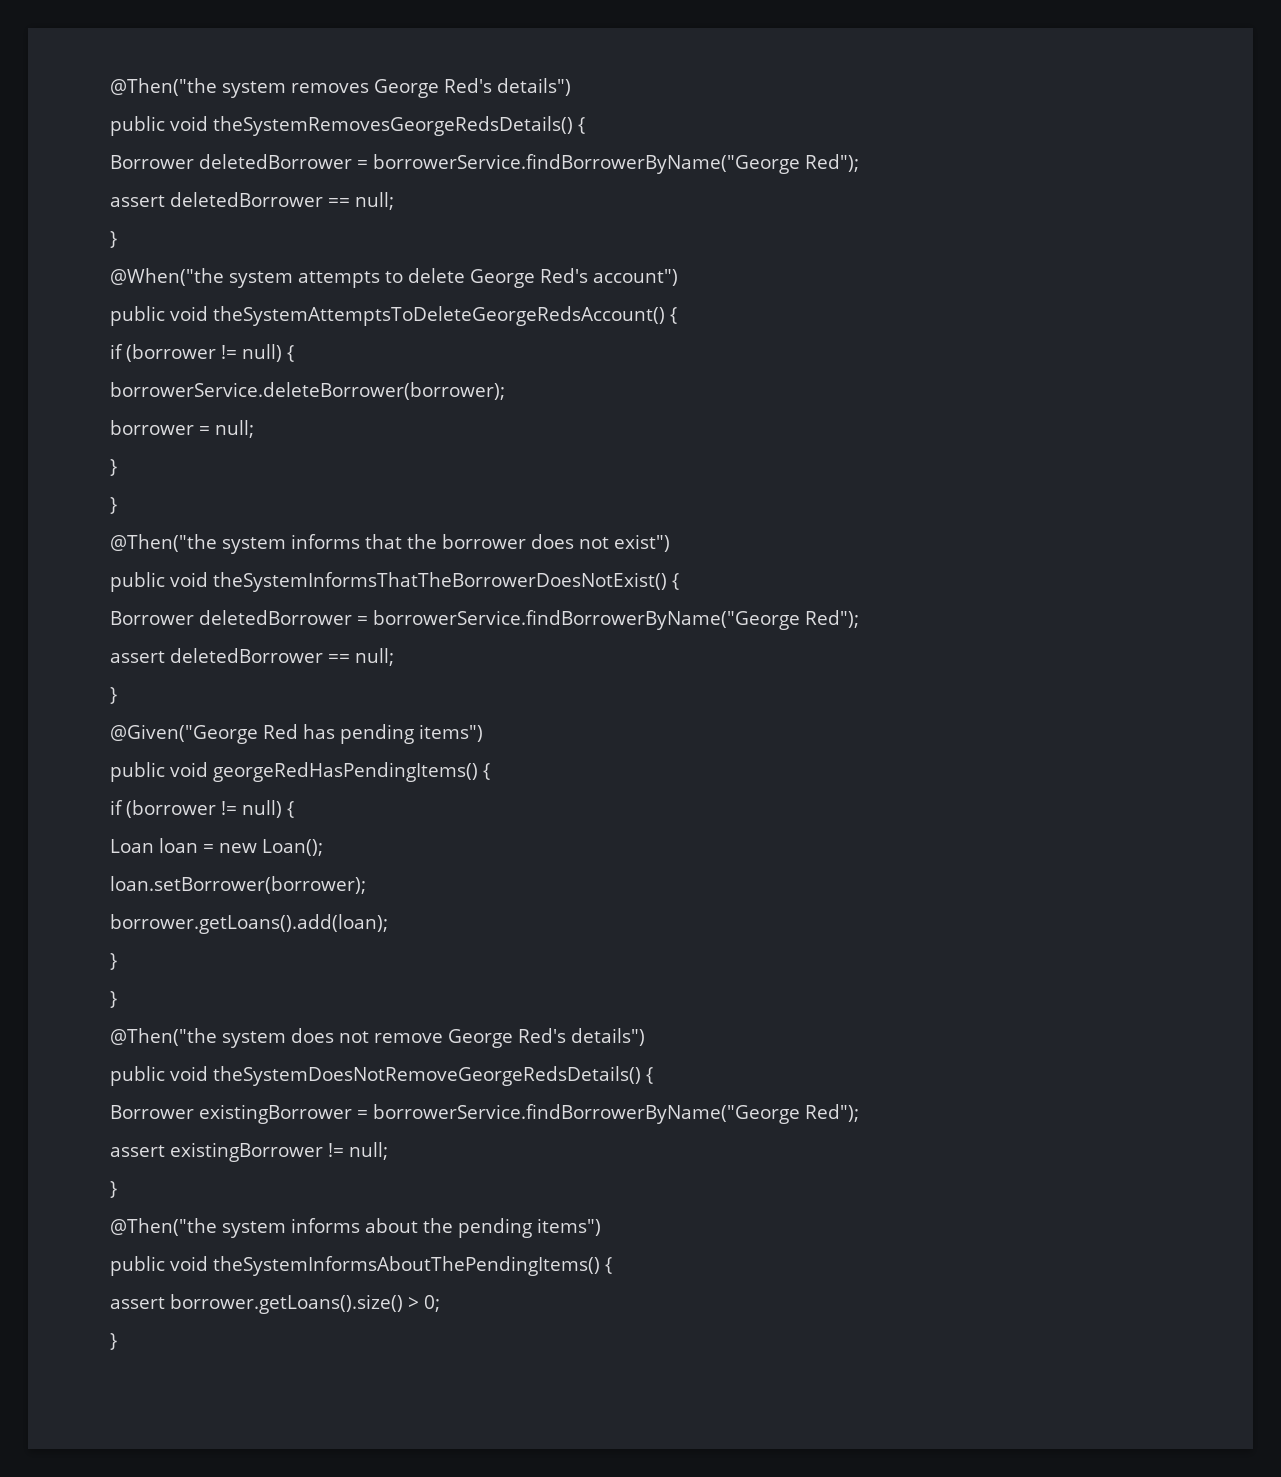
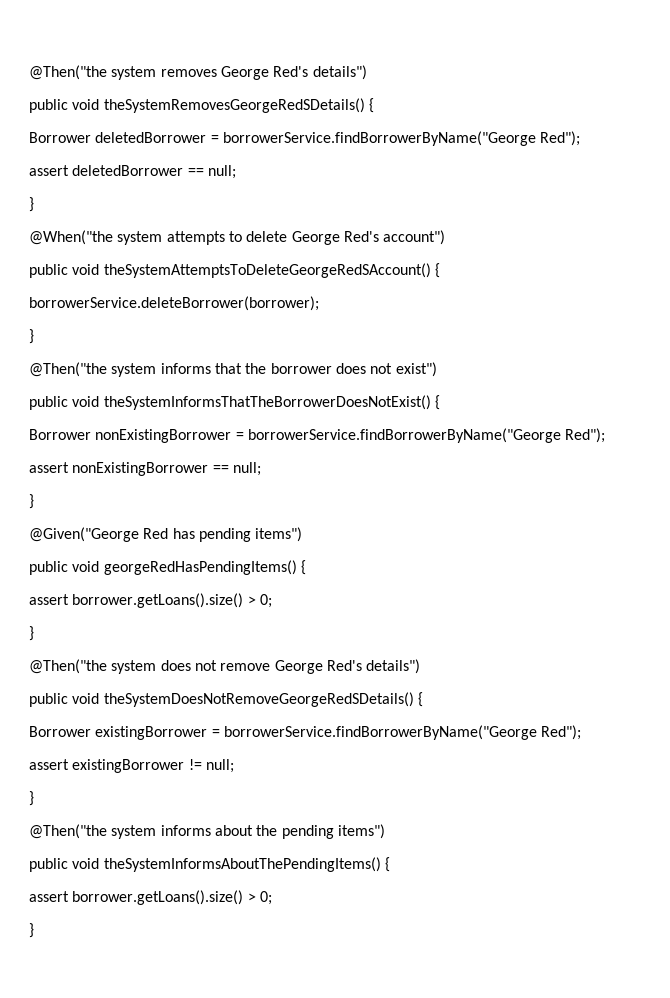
- public void theSystemRemovesGeorgeRedsDetails() {
+ public void theSystemRemovesGeorgeRedSDetails() {
- public void theSystemAttemptsToDeleteGeorgeRedsAccount() {
- if (borrower != null) {
+ public void theSystemAttemptsToDeleteGeorgeRedSAccount() {
  borrowerService.deleteBorrower(borrower);
- borrower = null;
- }
  public void theSystemInformsThatTheBorrowerDoesNotExist() {
- Borrower deletedBorrower = borrowerService.findBorrowerByName("George Red");
- assert deletedBorrower == null;
+ Borrower nonExistingBorrower = borrowerService.findBorrowerByName("George Red");
+ assert nonExistingBorrower == null;
  public void georgeRedHasPendingItems() {
- if (borrower != null) {
- Loan loan = new Loan();
- loan.setBorrower(borrower);
- borrower.getLoans().add(loan);
- }
+ assert borrower.getLoans().size() > 0;
- public void theSystemDoesNotRemoveGeorgeRedsDetails() {
+ public void theSystemDoesNotRemoveGeorgeRedSDetails() {

